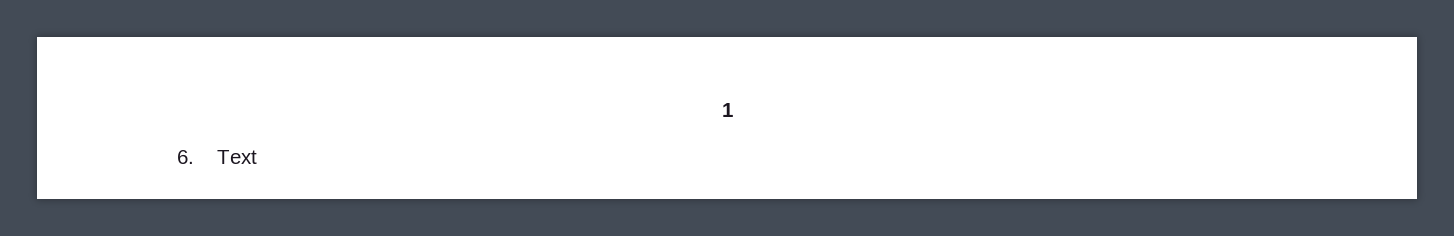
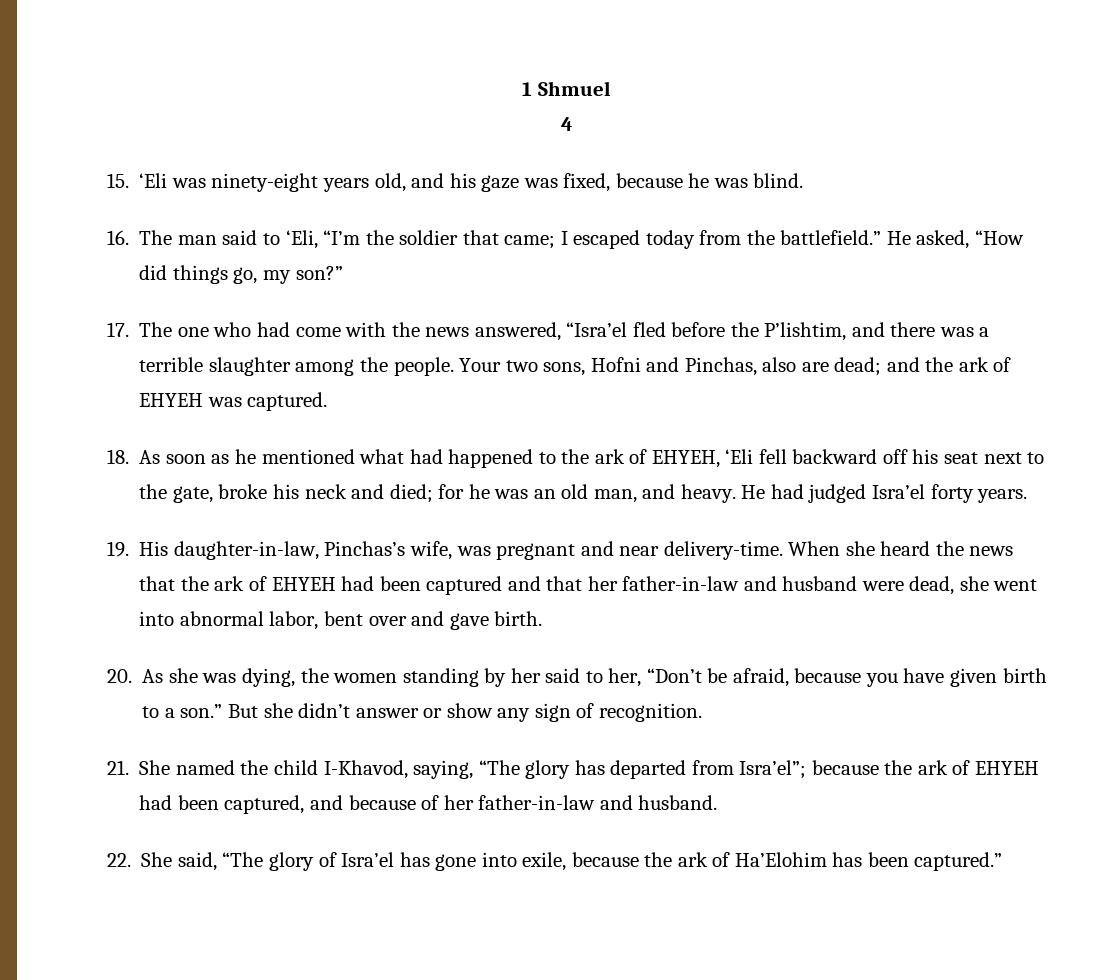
- 1
- 6. Text
+ 1 Shmuel
+ 4
+ 15. ‘Eli was ninety-eight years old, and his gaze was fixed, because he was blind.
+ 16. The man said to ‘Eli, “I’m the soldier that came; I escaped today from the battlefield.” He asked, “How did things go, my son?”
+ 17. The one who had come with the news answered, “Isra’el fled before the P’lishtim, and there was a terrible slaughter among the people. Your two sons, Hofni and Pinchas, also are dead; and the ark of EHYEH was captured.
+ 18. As soon as he mentioned what had happened to the ark of EHYEH, ‘Eli fell backward off his seat next to the gate, broke his neck and died; for he was an old man, and heavy. He had judged Isra’el forty years.
+ 19. His daughter-in-law, Pinchas’s wife, was pregnant and near delivery-time. When she heard the news that the ark of EHYEH had been captured and that her father-in-law and husband were dead, she went into abnormal labor, bent over and gave birth.
+ 20. As she was dying, the women standing by her said to her, “Don’t be afraid, because you have given birth to a son.” But she didn’t answer or show any sign of recognition.
+ 21. She named the child I-Khavod, saying, “The glory has departed from Isra’el”; because the ark of EHYEH had been captured, and because of her father-in-law and husband.
+ 22. She said, “The glory of Isra’el has gone into exile, because the ark of Ha’Elohim has been captured.”

